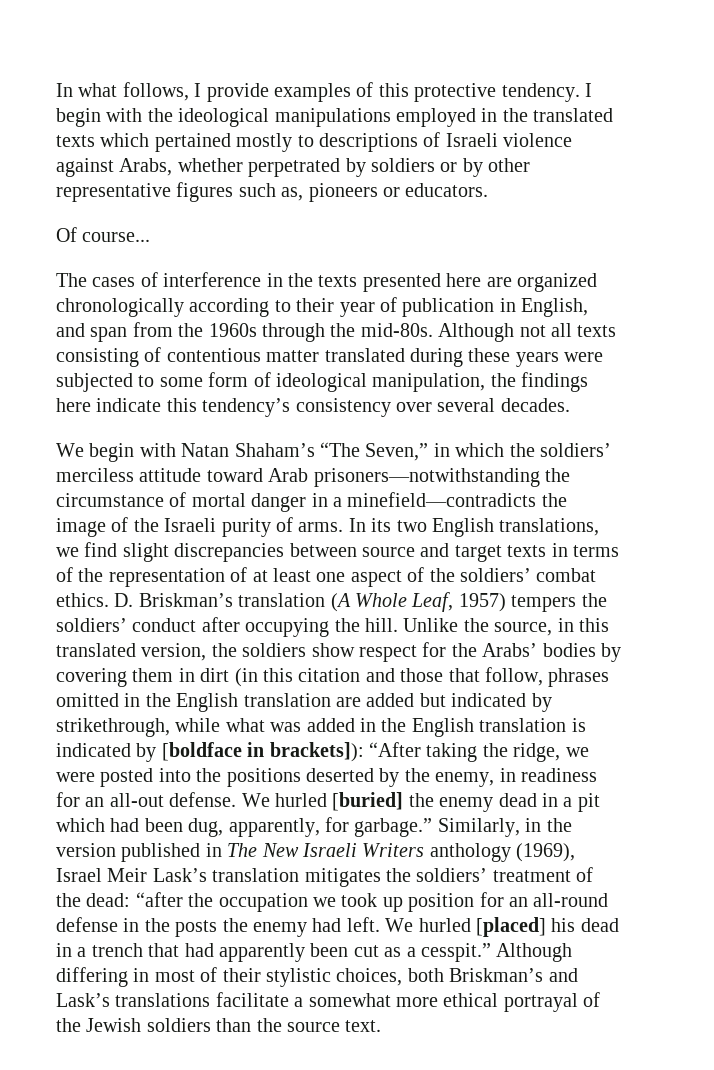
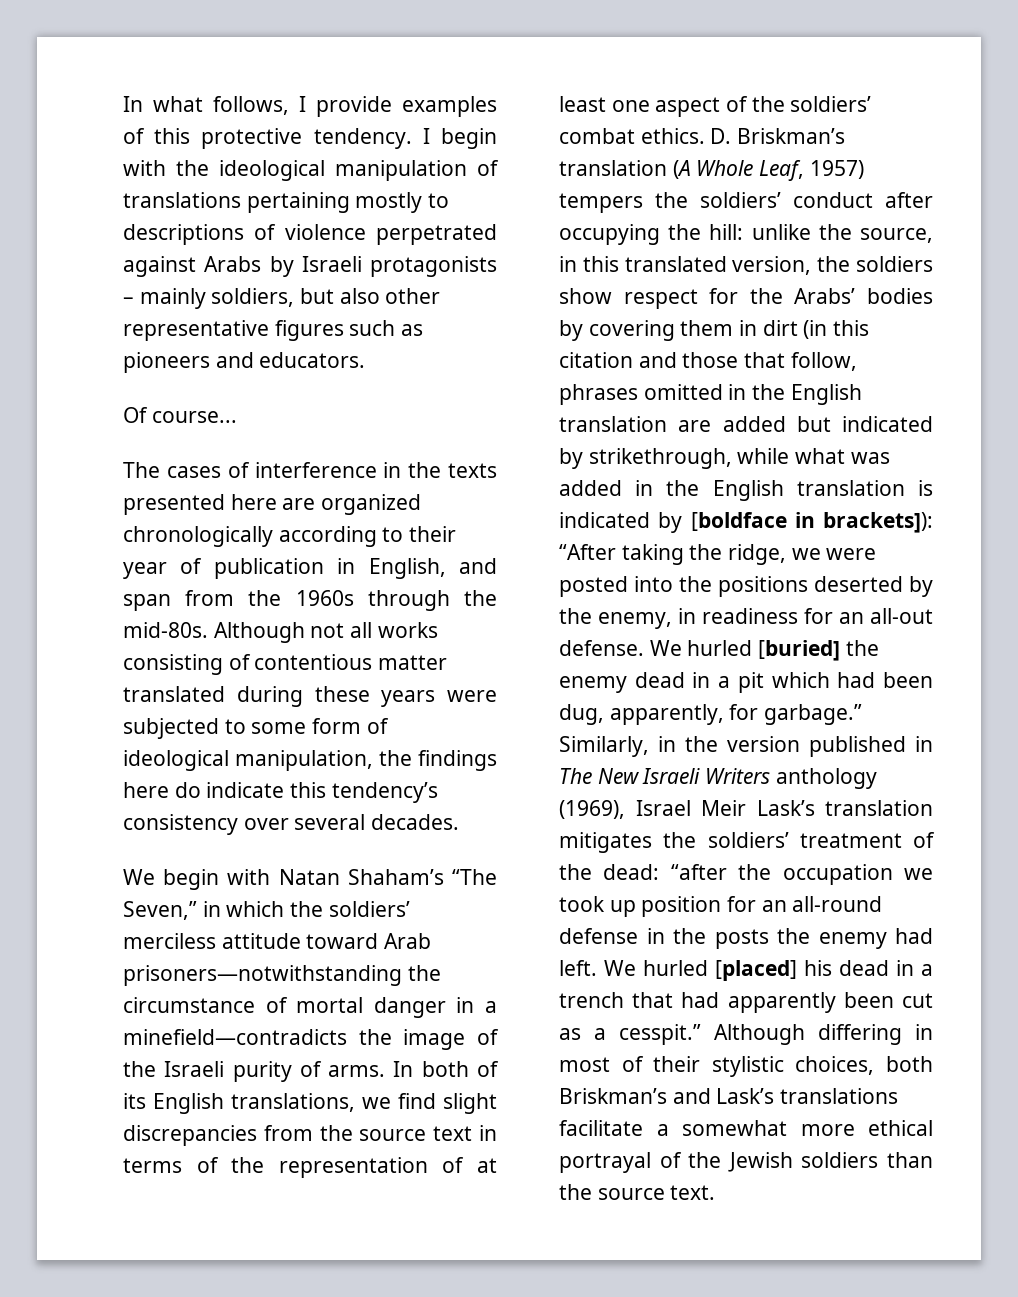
- I begin with the ideological manipulations employed in the translated texts which pertained mostly to descriptions of Israeli violence against Arabs, whether perpetrated by soldiers or by other representative figures such as, pioneers or educators.
+ I begin with the ideological manipulation of translations pertaining mostly to descriptions of violence perpetrated against Arabs by Israeli protagonists – mainly soldiers, but also other representative figures such as pioneers and educators.
- Although not all texts consisting of contentious matter translated during these years were subjected to some form of ideological manipulation, the findings here indicate this tendency’s consistency over several decades.
+ Although not all works consisting of contentious matter translated during these years were subjected to some form of ideological manipulation, the findings here do indicate this tendency’s consistency over several decades.
- In its two English translations, we find slight discrepancies between source and target texts in terms of the representation of at least one aspect of the soldiers’ combat ethics.
+ In both of its English translations, we find slight discrepancies from the source text in terms of the representation of at least one aspect of the soldiers’ combat ethics.
- D. Briskman’s translation (A Whole Leaf, 1957) tempers the soldiers’ conduct after occupying the hill. Unlike the source, in this translated version, the soldiers show respect for the Arabs’ bodies by covering them in dirt (in this citation and those that follow, phrases omitted in the English translation are added but indicated by strikethrough, while what was added in the English translation is indicated by [boldface in brackets]):
+ D. Briskman’s translation (A Whole Leaf, 1957) tempers the soldiers’ conduct after occupying the hill: unlike the source, in this translated version, the soldiers show respect for the Arabs’ bodies by covering them in dirt (in this citation and those that follow, phrases omitted in the English translation are added but indicated by strikethrough, while what was added in the English translation is indicated by [boldface in brackets]):

